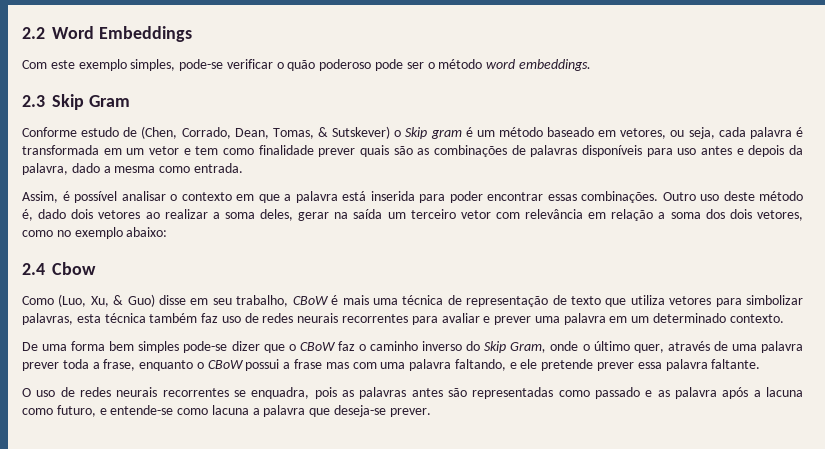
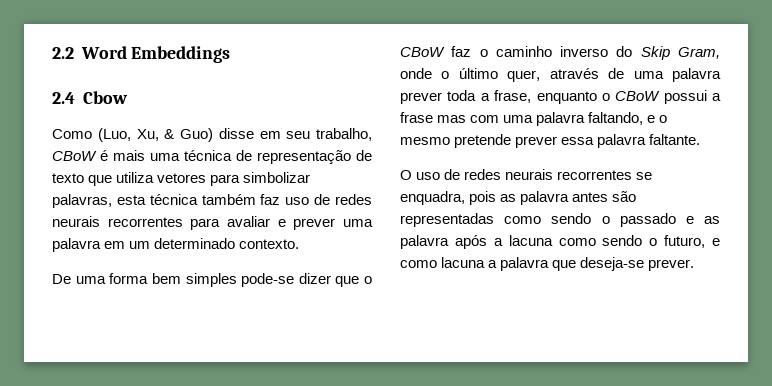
- Com este exemplo simples, pode-se verificar o quão poderoso pode ser o método word embeddings.
- 2.3 Skip Gram
- Conforme estudo de (Chen, Corrado, Dean, Tomas, & Sutskever) o Skip gram é um método baseado em vetores, ou seja, cada palavra é transformada em um vetor e tem como finalidade prever quais são as combinações de palavras disponíveis para uso antes e depois da palavra, dado a mesma como entrada.
- Assim, é possível analisar o contexto em que a palavra está inserida para poder encontrar essas combinações. Outro uso deste método é, dado dois vetores ao realizar a soma deles, gerar na saída um terceiro vetor com relevância em relação a soma dos dois vetores, como no exemplo abaixo:
- De uma forma bem simples pode-se dizer que o CBoW faz o caminho inverso do Skip Gram, onde o último quer, através de uma palavra prever toda a frase, enquanto o CBoW possui a frase mas com uma palavra faltando, e ele pretende prever essa palavra faltante.
+ De uma forma bem simples pode-se dizer que o CBoW faz o caminho inverso do Skip Gram, onde o último quer, através de uma palavra prever toda a frase, enquanto o CBoW possui a frase mas com uma palavra faltando, e o mesmo pretende prever essa palavra faltante.
- O uso de redes neurais recorrentes se enquadra, pois as palavras antes são representadas como passado e as palavra após a lacuna como futuro, e entende-se como lacuna a palavra que deseja-se prever.
+ O uso de redes neurais recorrentes se enquadra, pois as palavra antes são representadas como sendo o passado e as palavra após a lacuna como sendo o futuro, e como lacuna a palavra que deseja-se prever.

